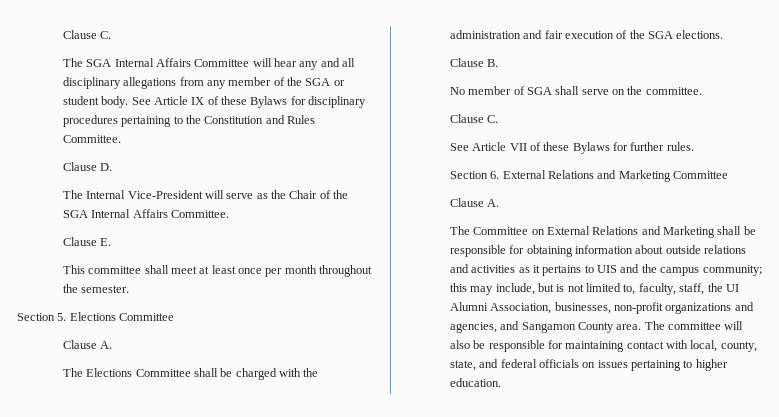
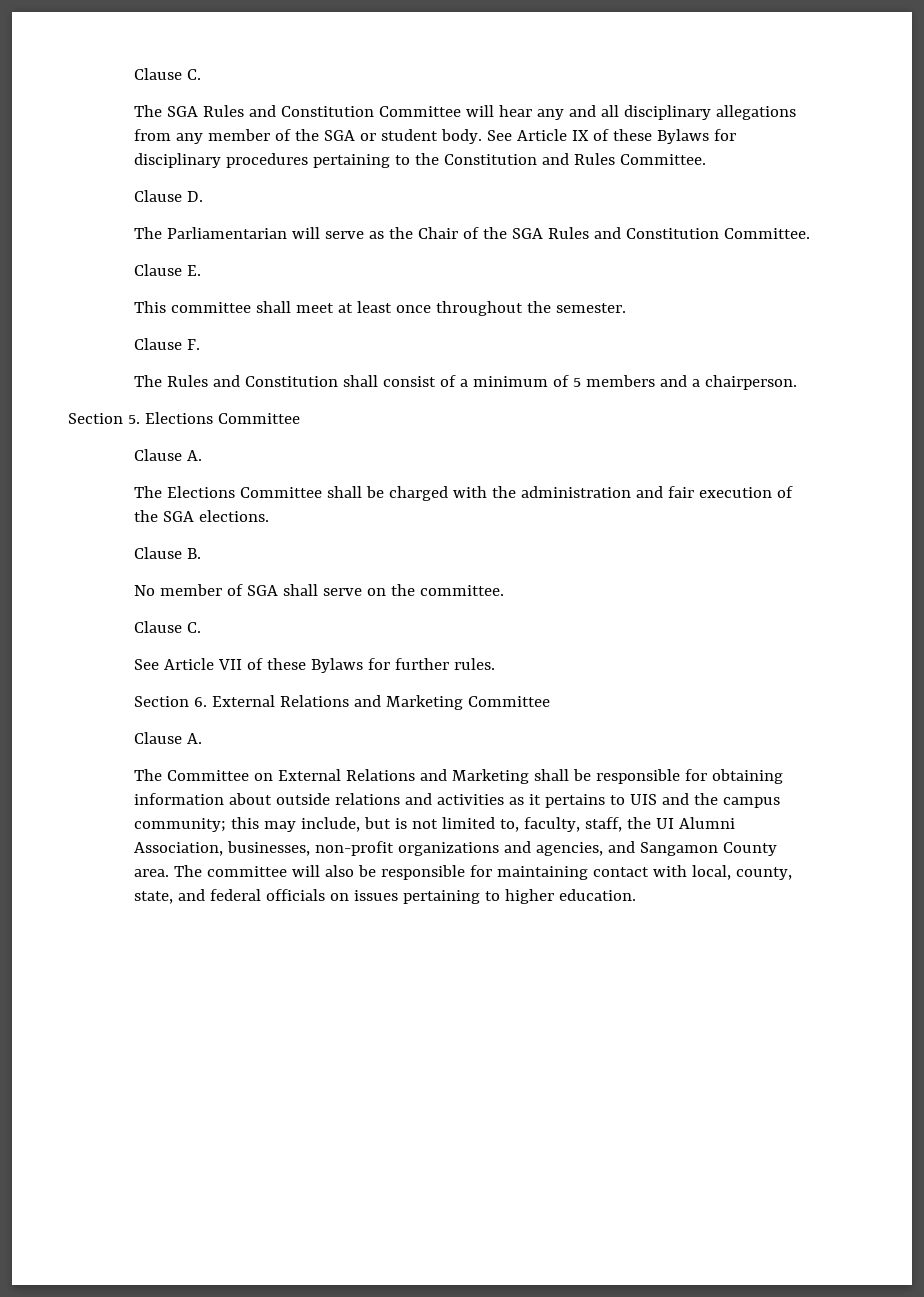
- The SGA Internal Affairs Committee will hear any and all disciplinary allegations from any member of the SGA or student body.
+ The SGA Rules and Constitution Committee will hear any and all disciplinary allegations from any member of the SGA or student body.
- The Internal Vice-President will serve as the Chair of the SGA Internal Affairs Committee.
+ The Parliamentarian will serve as the Chair of the SGA Rules and Constitution Committee.
- This committee shall meet at least once per month throughout the semester.
+ This committee shall meet at least once throughout the semester.
+ Clause F.
+ The Rules and Constitution shall consist of a minimum of 5 members and a chairperson.

